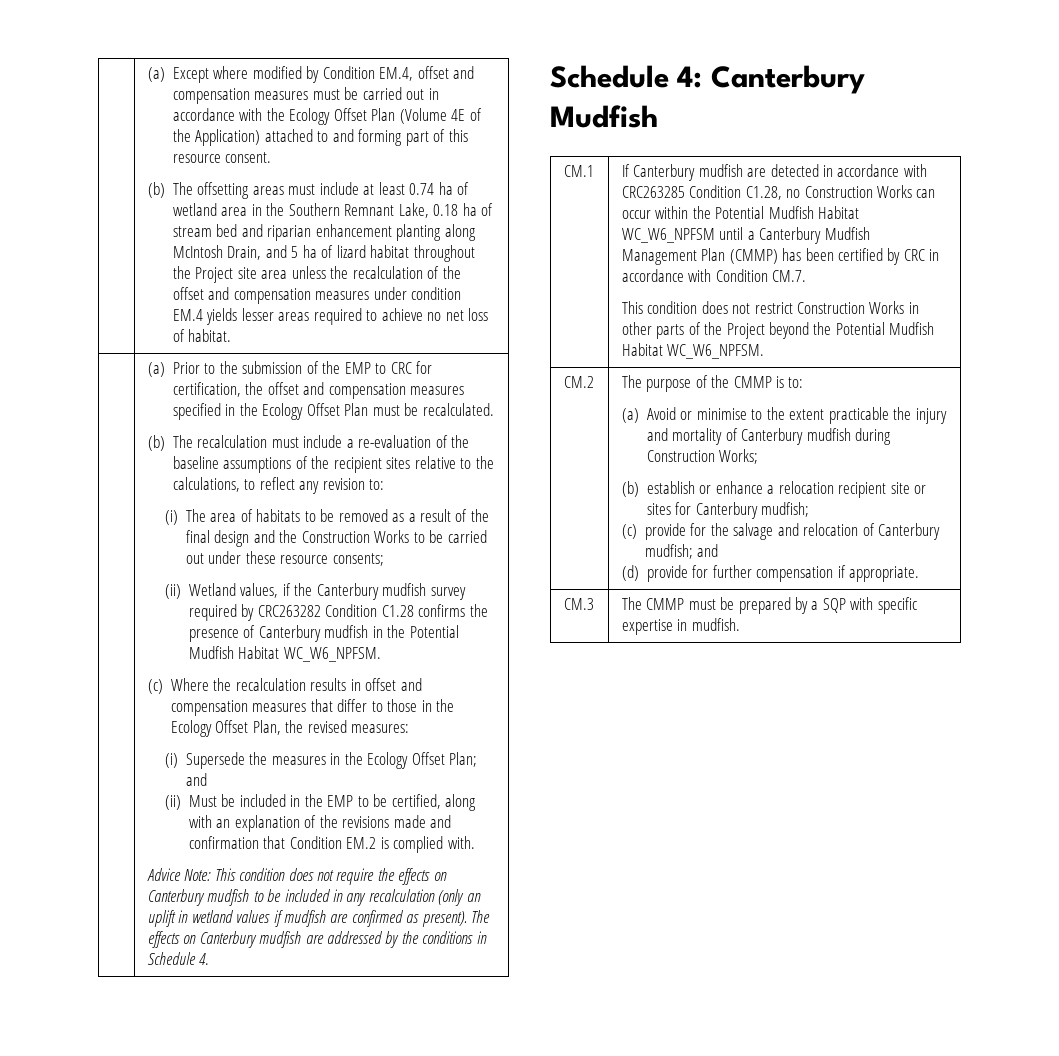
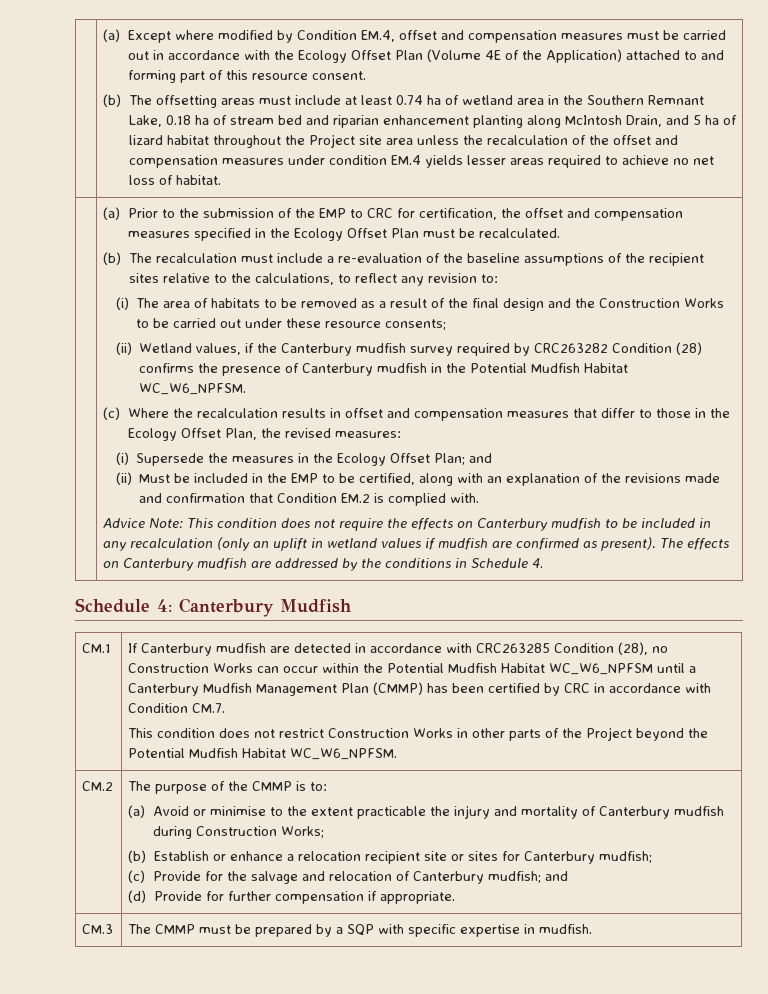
- (ii) Wetland values, if the Canterbury mudfish survey required by CRC263282 Condition C1.28 confirms the presence of Canterbury mudfish in the Potential Mudfish Habitat WC_W6_NPFSM.
+ (ii) Wetland values, if the Canterbury mudfish survey required by CRC263282 Condition (28) confirms the presence of Canterbury mudfish in the Potential Mudfish Habitat WC_W6_NPFSM.
- If Canterbury mudfish are detected in accordance with CRC263285 Condition C1.28, no Construction Works can occur within the Potential Mudfish Habitat WC_W6_NPFSM until a Canterbury Mudfish Management Plan (CMMP) has been certified by CRC in accordance with Condition CM.7.
+ If Canterbury mudfish are detected in accordance with CRC263285 Condition (28), no Construction Works can occur within the Potential Mudfish Habitat WC_W6_NPFSM until a Canterbury Mudfish Management Plan (CMMP) has been certified by CRC in accordance with Condition CM.7.
- (b) establish or enhance a relocation recipient site or sites for Canterbury mudfish;
+ (b) Establish or enhance a relocation recipient site or sites for Canterbury mudfish;
- (c) provide for the salvage and relocation of Canterbury mudfish; and
+ (c) Provide for the salvage and relocation of Canterbury mudfish; and
- (d) provide for further compensation if appropriate.
+ (d) Provide for further compensation if appropriate.

